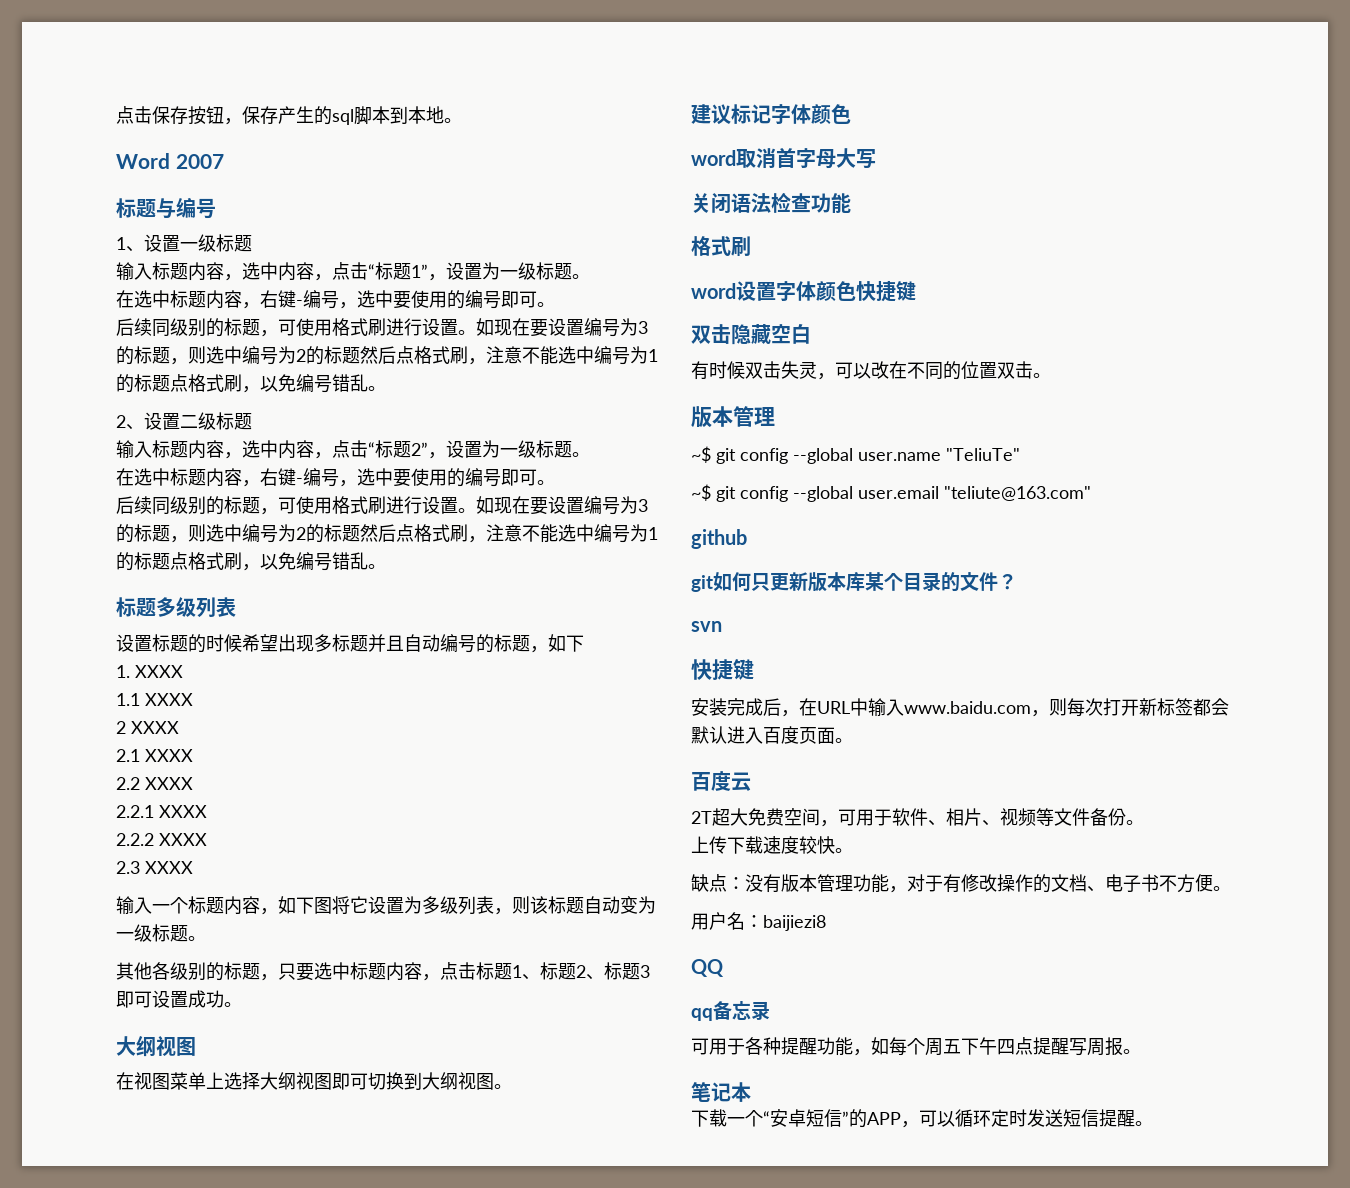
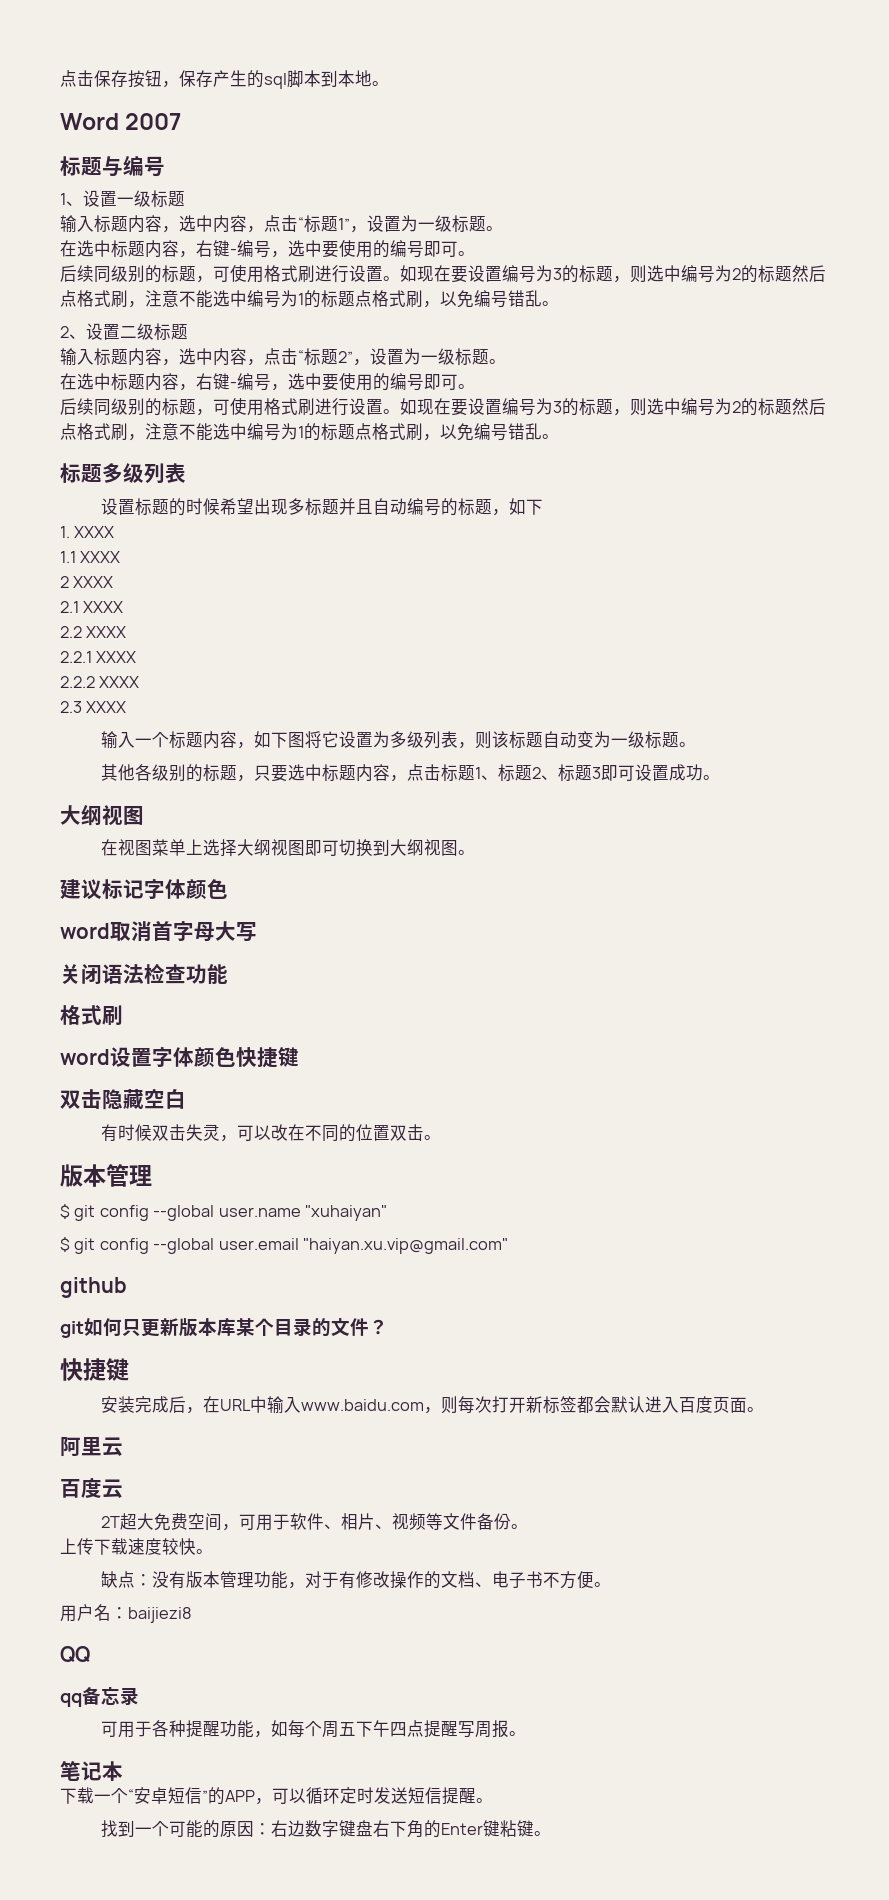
- ~$ git config --global user.name "TeliuTe"
- ~$ git config --global user.email "teliute@163.com"
+ $ git config --global user.name "xuhaiyan"
+ $ git config --global user.email "haiyan.xu.vip@gmail.com"
- svn
+ 阿里云
+ 找到一个可能的原因：右边数字键盘右下角的Enter键粘键。

